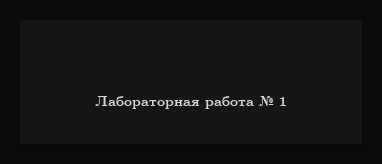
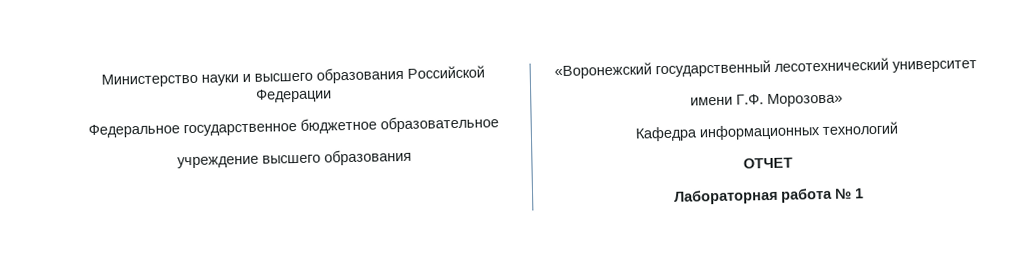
+ Министерство науки и высшего образования Российской Федерации
+ Федеральное государственное бюджетное образовательное
+ учреждение высшего образования
+ «Воронежский государственный лесотехнический университет
+ имени Г.Ф. Морозова»
+ Кафедра информационных технологий
+ ОТЧЕТ

